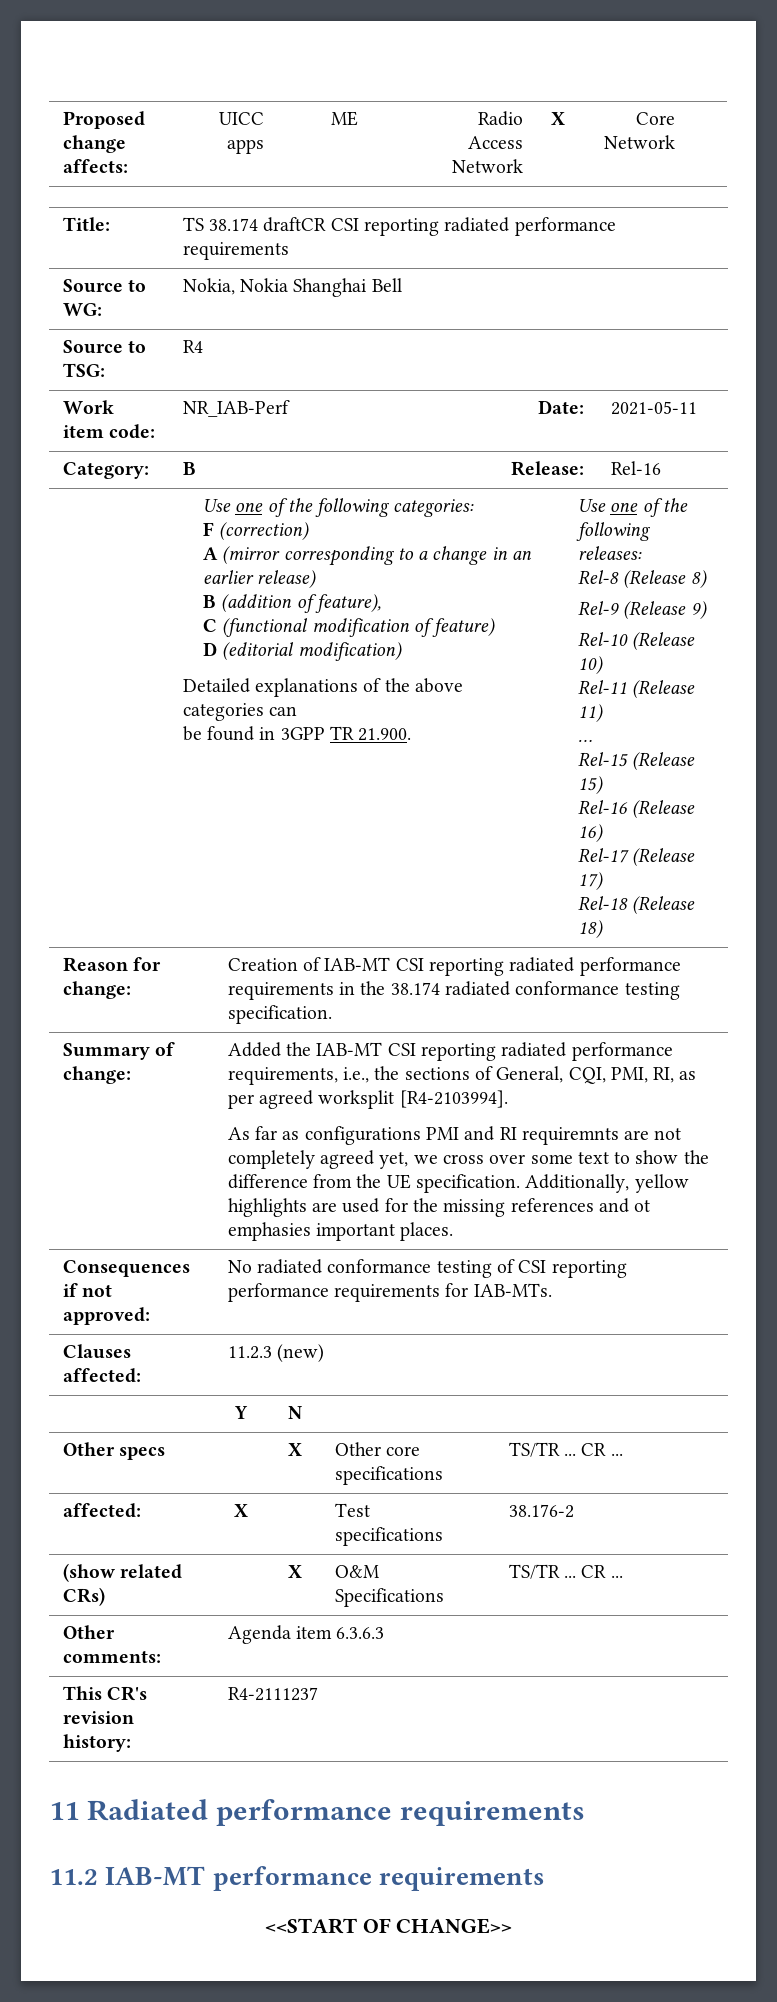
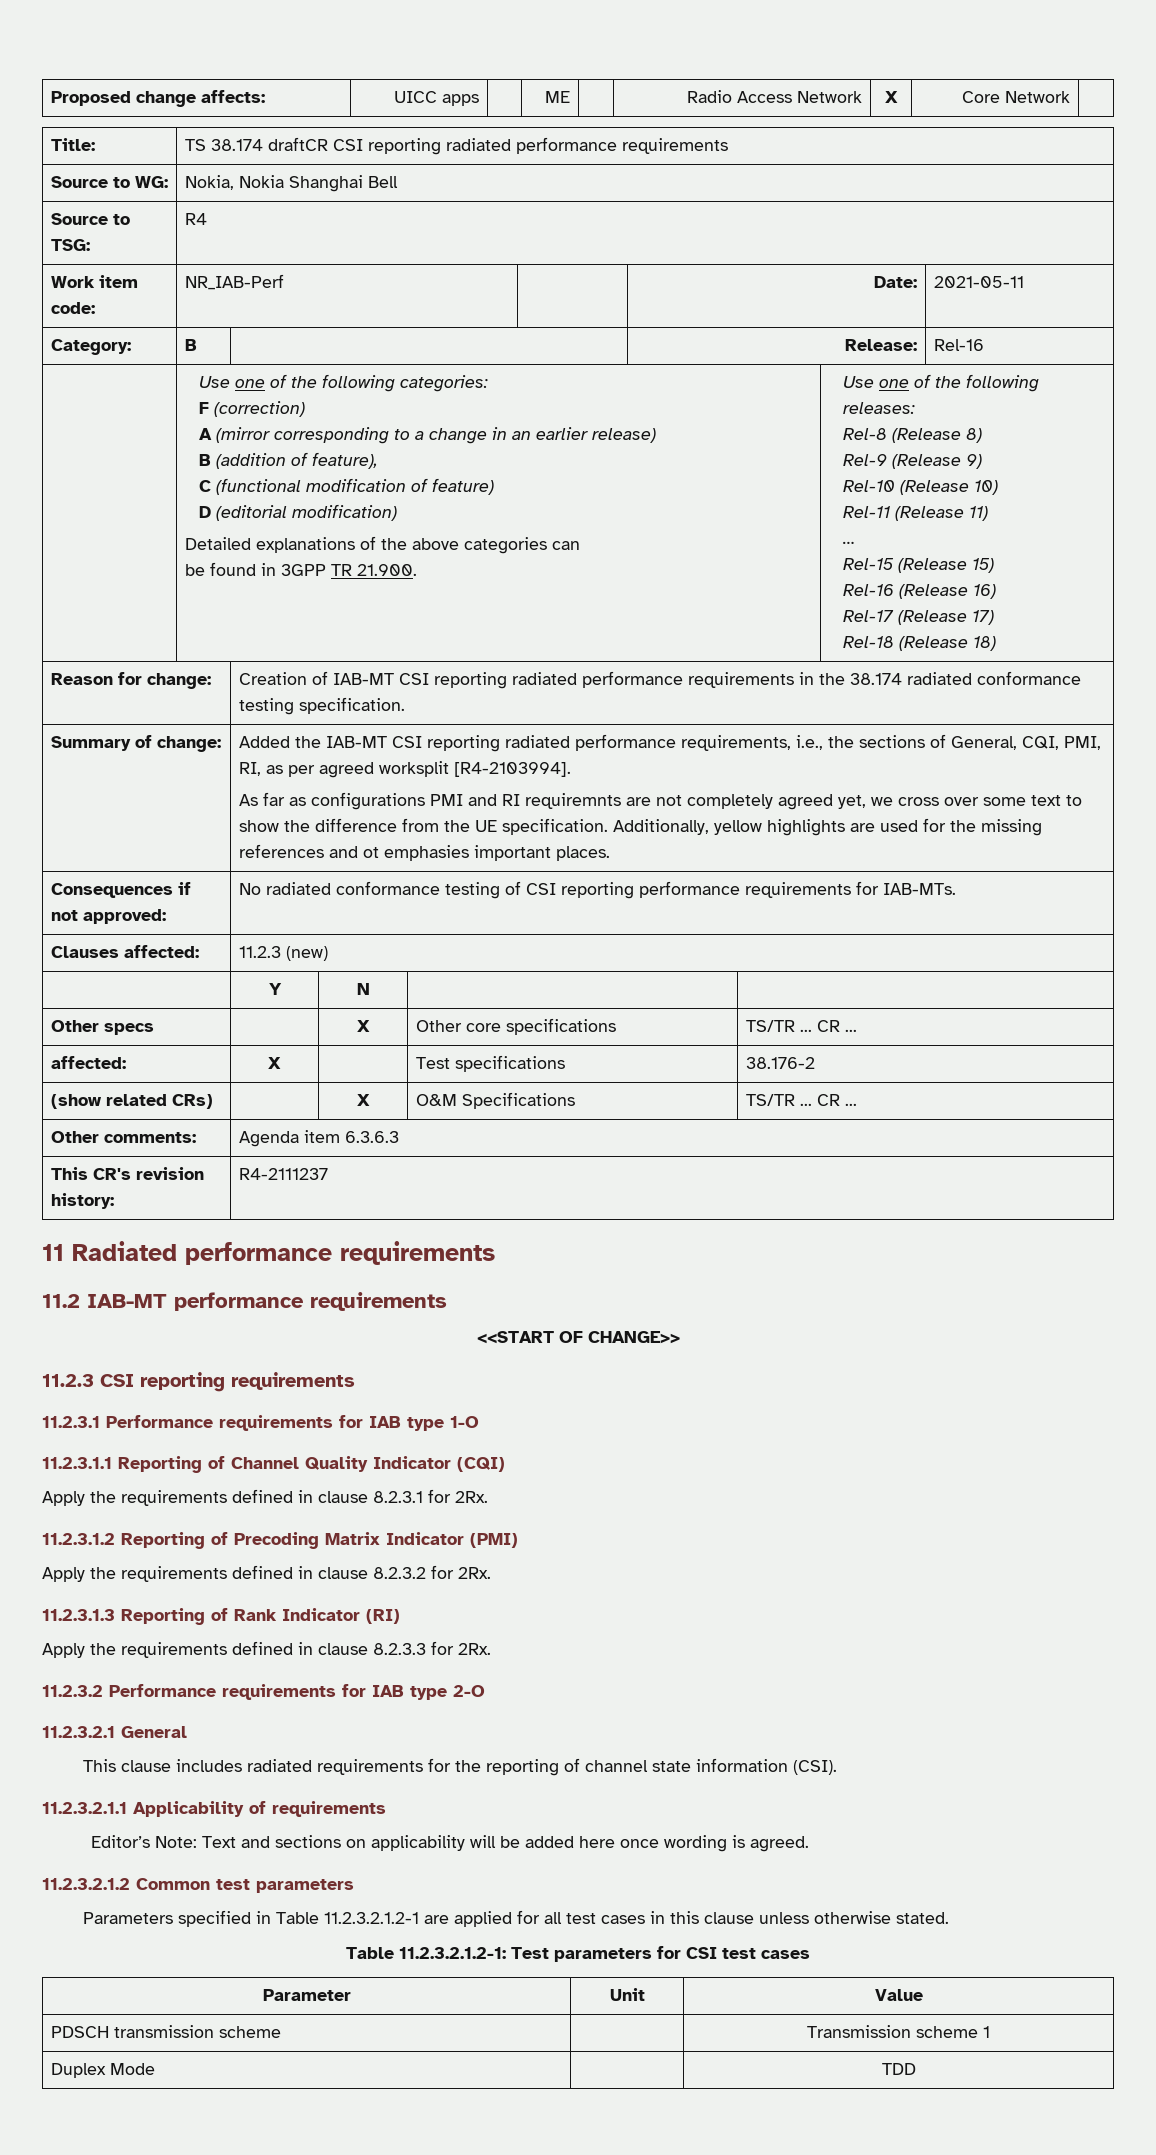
+ 11.2.3 CSI reporting requirements
+ 11.2.3.1 Performance requirements for IAB type 1-O
+ 11.2.3.1.1 Reporting of Channel Quality Indicator (CQI)
+ Apply the requirements defined in clause 8.2.3.1 for 2Rx.
+ 11.2.3.1.2 Reporting of Precoding Matrix Indicator (PMI)
+ Apply the requirements defined in clause 8.2.3.2 for 2Rx.
+ 11.2.3.1.3 Reporting of Rank Indicator (RI)
+ Apply the requirements defined in clause 8.2.3.3 for 2Rx.
+ 11.2.3.2 Performance requirements for IAB type 2-O
+ 11.2.3.2.1 General
+ This clause includes radiated requirements for the reporting of channel state information (CSI).
+ 11.2.3.2.1.1 Applicability of requirements
+ Editor’s Note: Text and sections on applicability will be added here once wording is agreed.
+ 11.2.3.2.1.2 Common test parameters
+ Parameters specified in Table 11.2.3.2.1.2-1 are applied for all test cases in this clause unless otherwise stated.
+ Table 11.2.3.2.1.2-1: Test parameters for CSI test cases
+ Parameter | Unit | Value
+ PDSCH transmission scheme | | Transmission scheme 1
+ Duplex Mode | | TDD

